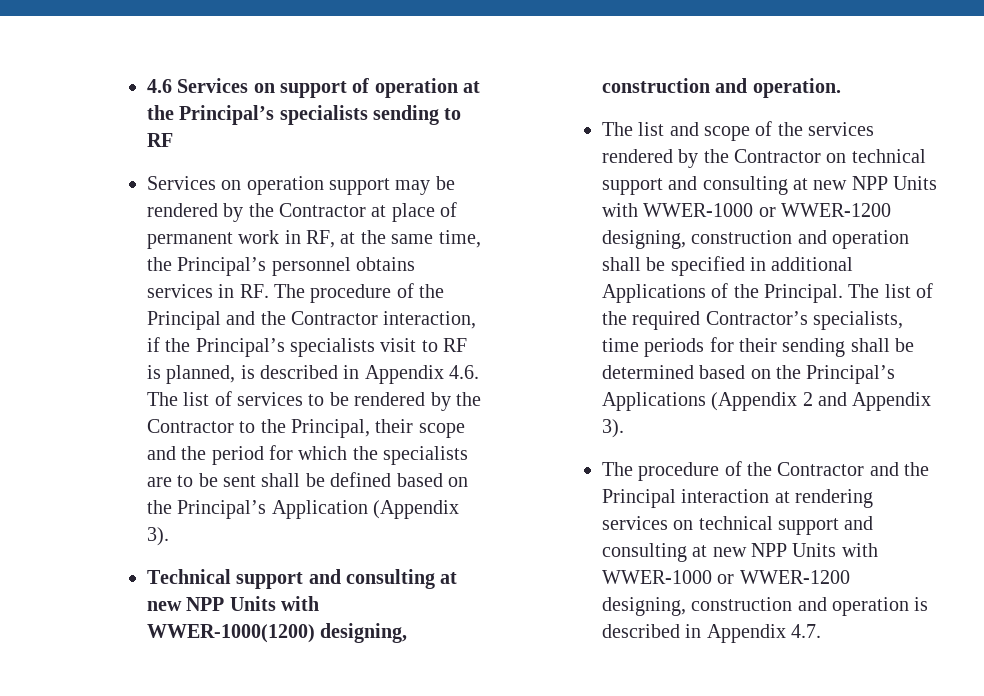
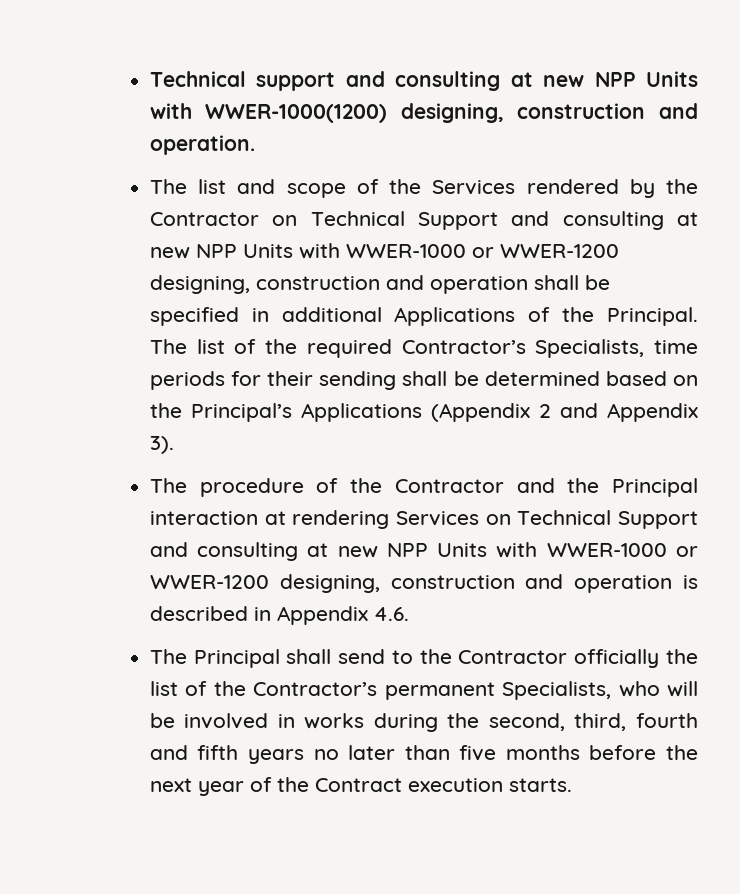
- 4.6 Services on support of operation at the Principal’s specialists sending to RF
- Services on operation support may be rendered by the Contractor at place of permanent work in RF, at the same time, the Principal’s personnel obtains services in RF. The procedure of the Principal and the Contractor interaction, if the Principal’s specialists visit to RF is planned, is described in Appendix 4.6. The list of services to be rendered by the Contractor to the Principal, their scope and the period for which the specialists are to be sent shall be defined based on the Principal’s Application (Appendix 3).
- The list and scope of the services rendered by the Contractor on technical support and consulting at new NPP Units with WWER-1000 or WWER-1200 designing, construction and operation shall be specified in additional Applications of the Principal.
+ The list and scope of the Services rendered by the Contractor on Technical Support and consulting at new NPP Units with WWER-1000 or WWER-1200 designing, construction and operation shall be specified in additional Applications of the Principal.
- The list of the required Contractor’s specialists, time periods for their sending shall be determined based on the Principal’s Applications (Appendix 2 and Appendix 3).
+ The list of the required Contractor’s Specialists, time periods for their sending shall be determined based on the Principal’s Applications (Appendix 2 and Appendix 3).
- The procedure of the Contractor and the Principal interaction at rendering services on technical support and consulting at new NPP Units with WWER-1000 or WWER-1200 designing, construction and operation is described in Appendix 4.7.
+ The procedure of the Contractor and the Principal interaction at rendering Services on Technical Support and consulting at new NPP Units with WWER-1000 or WWER-1200 designing, construction and operation is described in Appendix 4.6.
+ The Principal shall send to the Contractor officially the list of the Contractor’s permanent Specialists, who will be involved in works during the second, third, fourth and fifth years no later than five months before the next year of the Contract execution starts.

